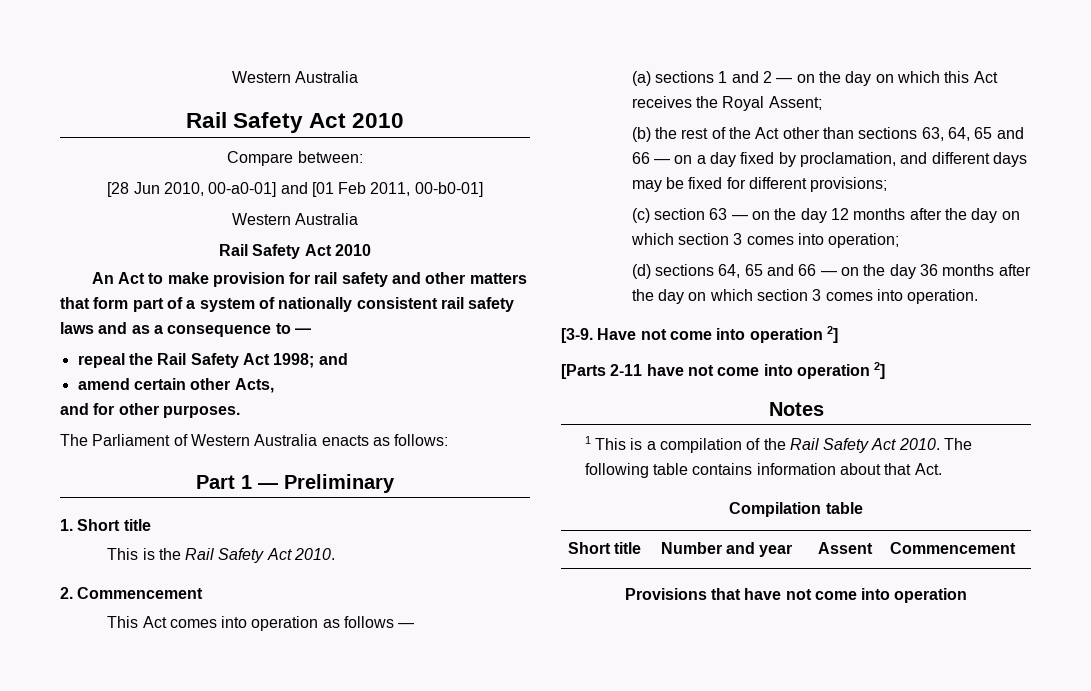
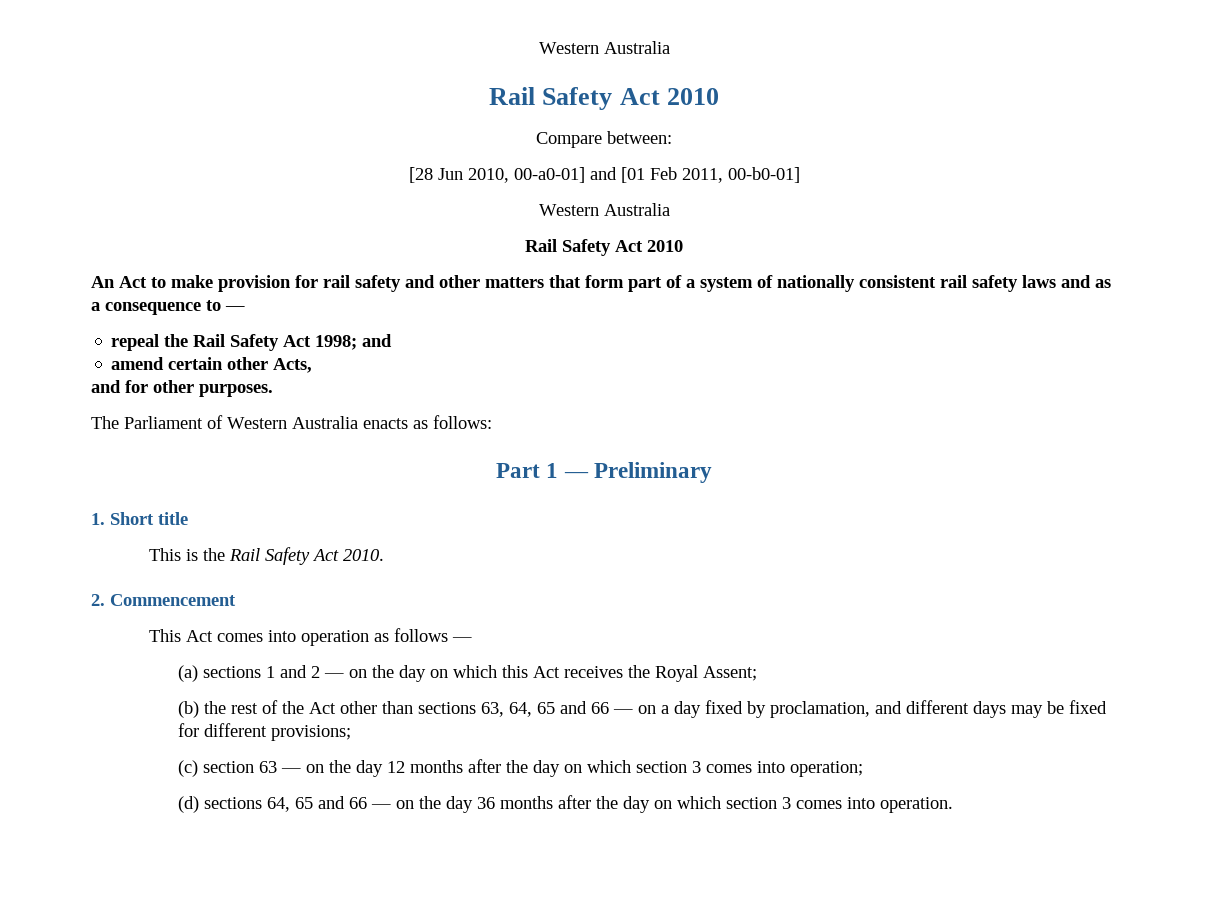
- [3-9. Have not come into operation 2]
- [Parts 2-11 have not come into operation 2]
- Notes
- 1 This is a compilation of the Rail Safety Act 2010. The following table contains information about that Act.
- Compilation table
- Short title | Number and year | Assent | Commencement
- Provisions that have not come into operation

